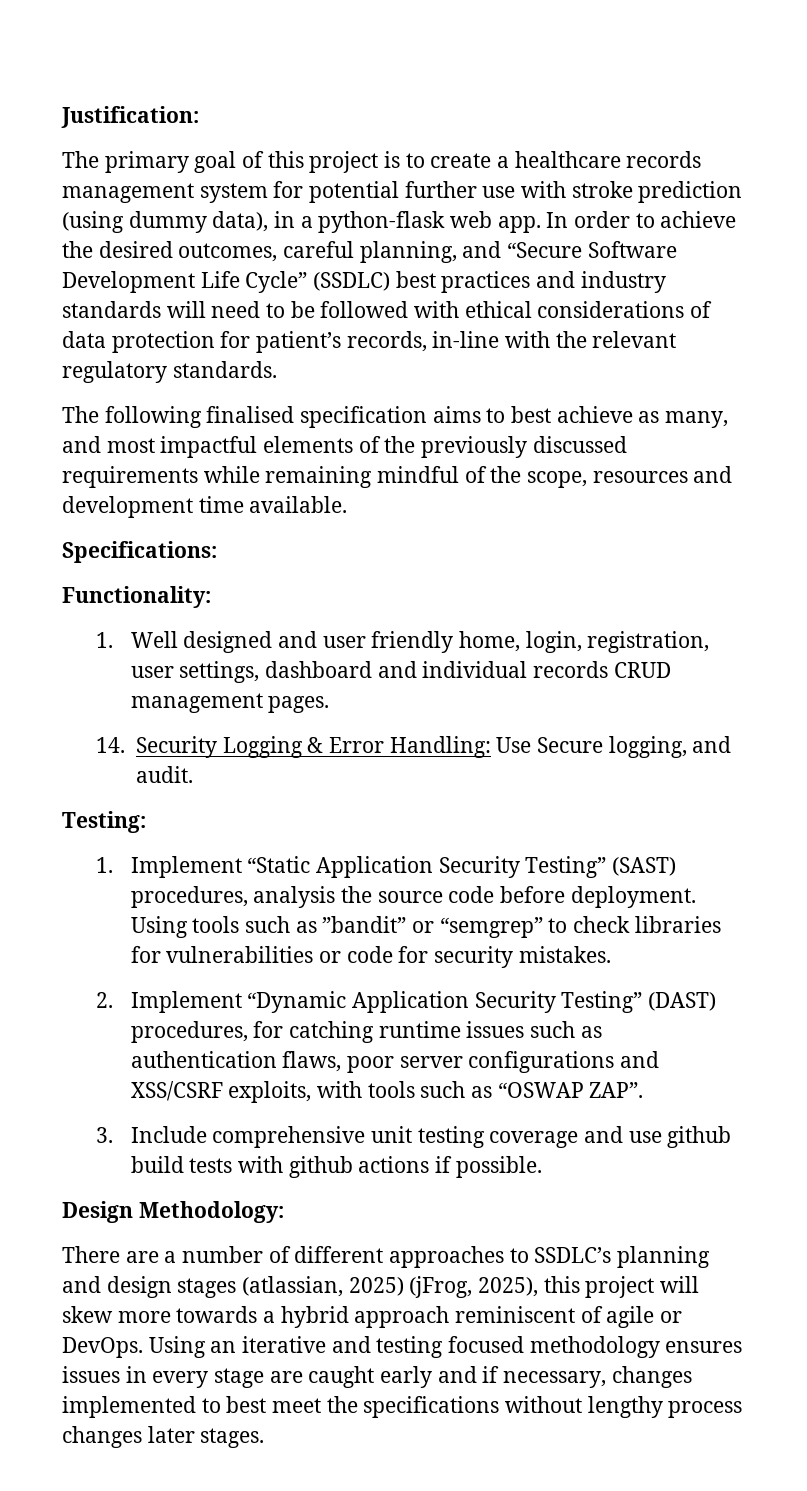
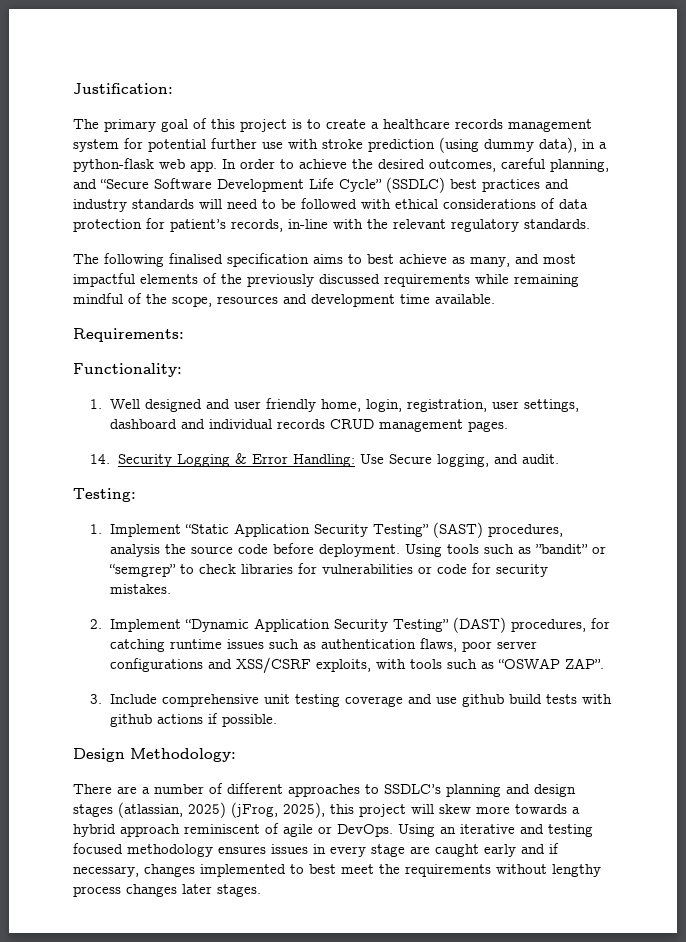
- Specifications:
+ Requirements:
- Using an iterative and testing focused methodology ensures issues in every stage are caught early and if necessary, changes implemented to best meet the specifications without lengthy process changes later stages.
+ Using an iterative and testing focused methodology ensures issues in every stage are caught early and if necessary, changes implemented to best meet the requirements without lengthy process changes later stages.

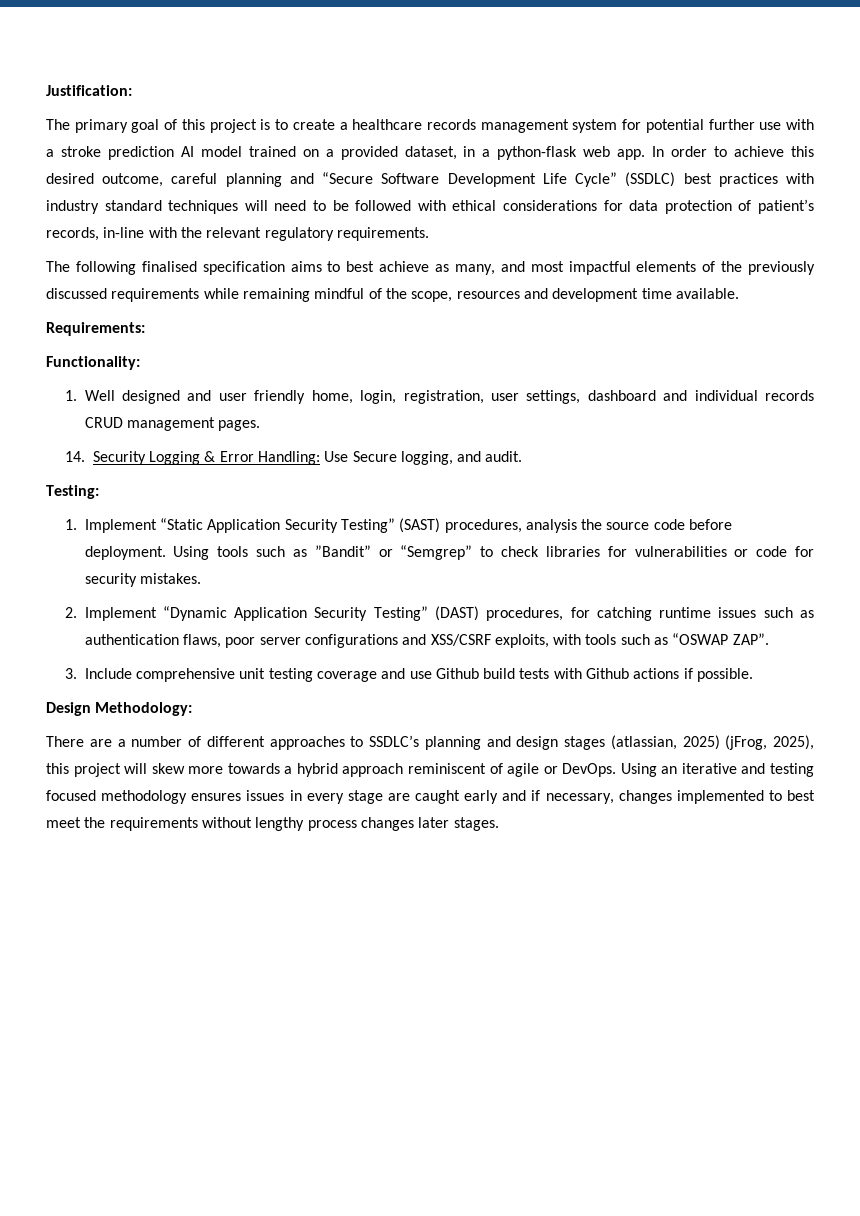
- The primary goal of this project is to create a healthcare records management system for potential further use with stroke prediction (using dummy data), in a python-flask web app.
+ The primary goal of this project is to create a healthcare records management system for potential further use with a stroke prediction AI model trained on a provided dataset, in a python-flask web app.
- In order to achieve the desired outcomes, careful planning, and “Secure Software Development Life Cycle” (SSDLC) best practices and industry standards will need to be followed with ethical considerations of data protection for patient’s records, in-line with the relevant regulatory standards.
+ In order to achieve this desired outcome, careful planning and “Secure Software Development Life Cycle” (SSDLC) best practices with industry standard techniques will need to be followed with ethical considerations for data protection of patient’s records, in-line with the relevant regulatory requirements.
- Using tools such as ”bandit” or “semgrep” to check libraries for vulnerabilities or code for security mistakes.
+ Using tools such as ”Bandit” or “Semgrep” to check libraries for vulnerabilities or code for security mistakes.
- 3. Include comprehensive unit testing coverage and use github build tests with github actions if possible.
+ 3. Include comprehensive unit testing coverage and use Github build tests with Github actions if possible.

